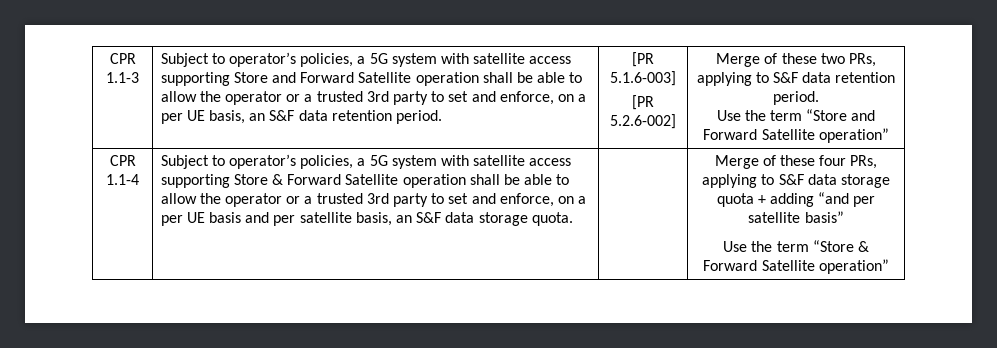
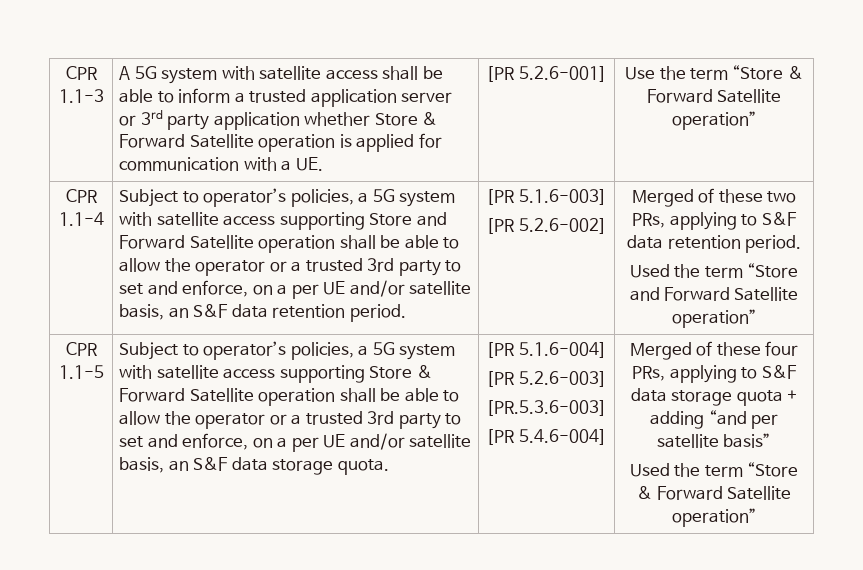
+ A 5G system with satellite access shall be able to inform a trusted application server or 3rd party application whether Store & Forward Satellite operation is applied for communication with a UE. | [PR 5.2.6-001] | Use the term “Store & Forward Satellite operation”
+ CPR 1.1-4
- Subject to operator’s policies, a 5G system with satellite access supporting Store and Forward Satellite operation shall be able to allow the operator or a trusted 3rd party to set and enforce, on a per UE basis, an S&F data retention period.
+ Subject to operator’s policies, a 5G system with satellite access supporting Store and Forward Satellite operation shall be able to allow the operator or a trusted 3rd party to set and enforce, on a per UE and/or satellite basis, an S&F data retention period.
- Merge of these two PRs, applying to S&F data retention period.
+ Merged of these two PRs, applying to S&F data retention period.
- Use the term “Store and Forward Satellite operation”
+ Used the term “Store and Forward Satellite operation”
- CPR 1.1-4
+ CPR 1.1-5
- Subject to operator’s policies, a 5G system with satellite access supporting Store & Forward Satellite operation shall be able to allow the operator or a trusted 3rd party to set and enforce, on a per UE basis and per satellite basis, an S&F data storage quota.
+ Subject to operator’s policies, a 5G system with satellite access supporting Store & Forward Satellite operation shall be able to allow the operator or a trusted 3rd party to set and enforce, on a per UE and/or satellite basis, an S&F data storage quota.
- Merge of these four PRs, applying to S&F data storage quota + adding “and per satellite basis”
+ [PR 5.1.6-004]
+ [PR 5.2.6-003]
+ [PR.5.3.6-003]
+ [PR 5.4.6-004] | Merged of these four PRs, applying to S&F data storage quota + adding “and per satellite basis”
- Use the term “Store & Forward Satellite operation”
+ Used the term “Store & Forward Satellite operation”

